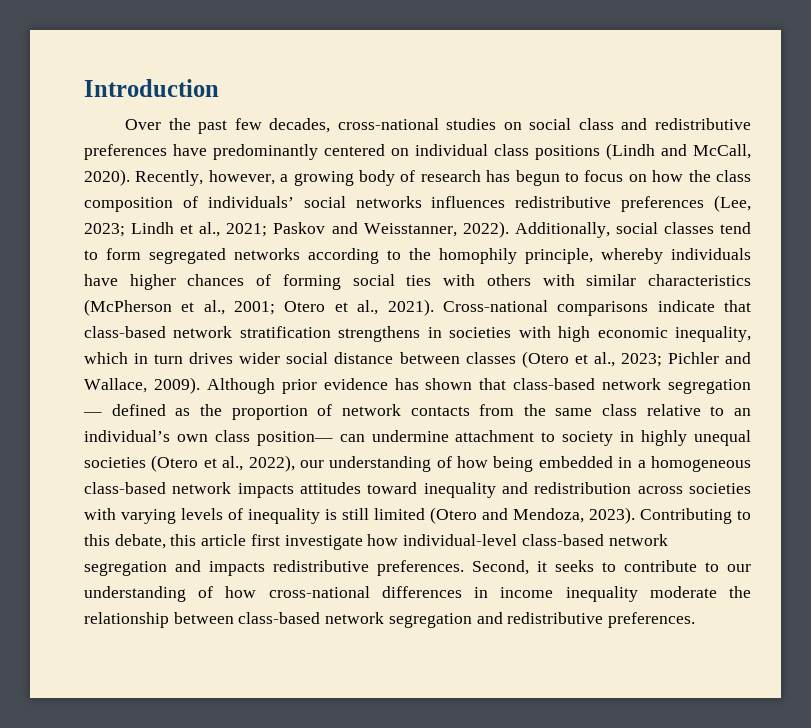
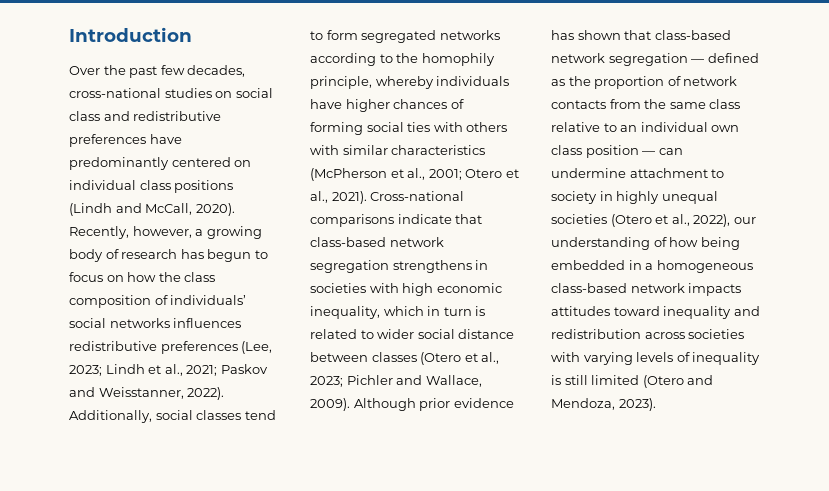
- Cross-national comparisons indicate that class-based network stratification strengthens in societies with high economic inequality, which in turn drives wider social distance between classes (Otero et al., 2023; Pichler and Wallace, 2009).
+ Cross-national comparisons indicate that class-based network segregation strengthens in societies with high economic inequality, which in turn is related to wider social distance between classes (Otero et al., 2023; Pichler and Wallace, 2009).
- Although prior evidence has shown that class-based network segregation — defined as the proportion of network contacts from the same class relative to an individual’s own class position— can undermine attachment to society in highly unequal societies (Otero et al., 2022), our understanding of how being embedded in a homogeneous class-based network impacts attitudes toward inequality and redistribution across societies with varying levels of inequality is still limited (Otero and Mendoza, 2023). Contributing to this debate, this article first investigate how individual-level class-based network segregation and impacts redistributive preferences. Second, it seeks to contribute to our understanding of how cross-national differences in income inequality moderate the relationship between class-based network segregation and redistributive preferences.
+ Although prior evidence has shown that class-based network segregation — defined as the proportion of network contacts from the same class relative to an individual own class position — can undermine attachment to society in highly unequal societies (Otero et al., 2022), our understanding of how being embedded in a homogeneous class-based network impacts attitudes toward inequality and redistribution across societies with varying levels of inequality is still limited (Otero and Mendoza, 2023).

